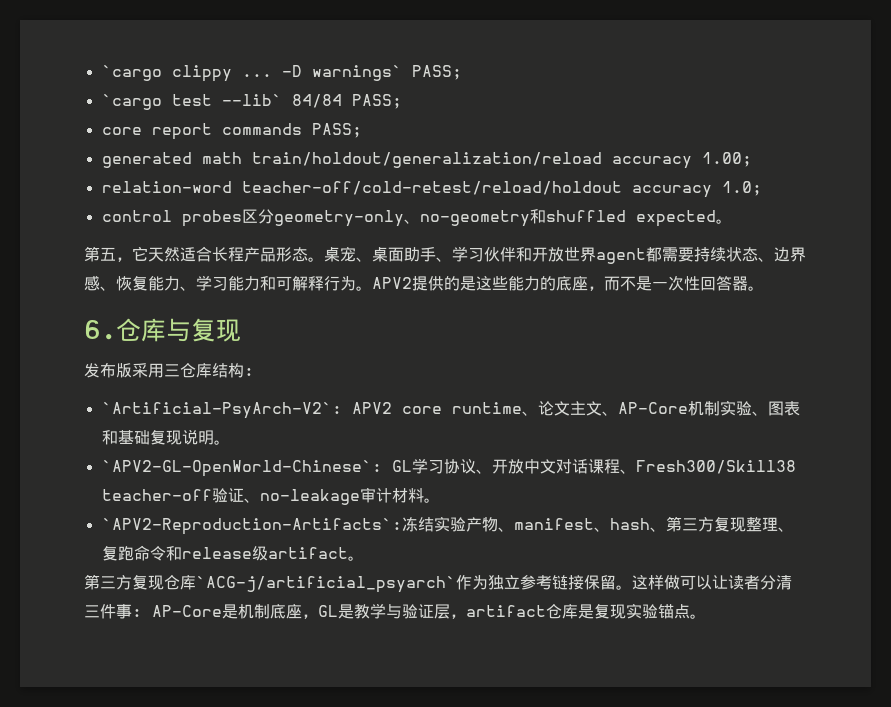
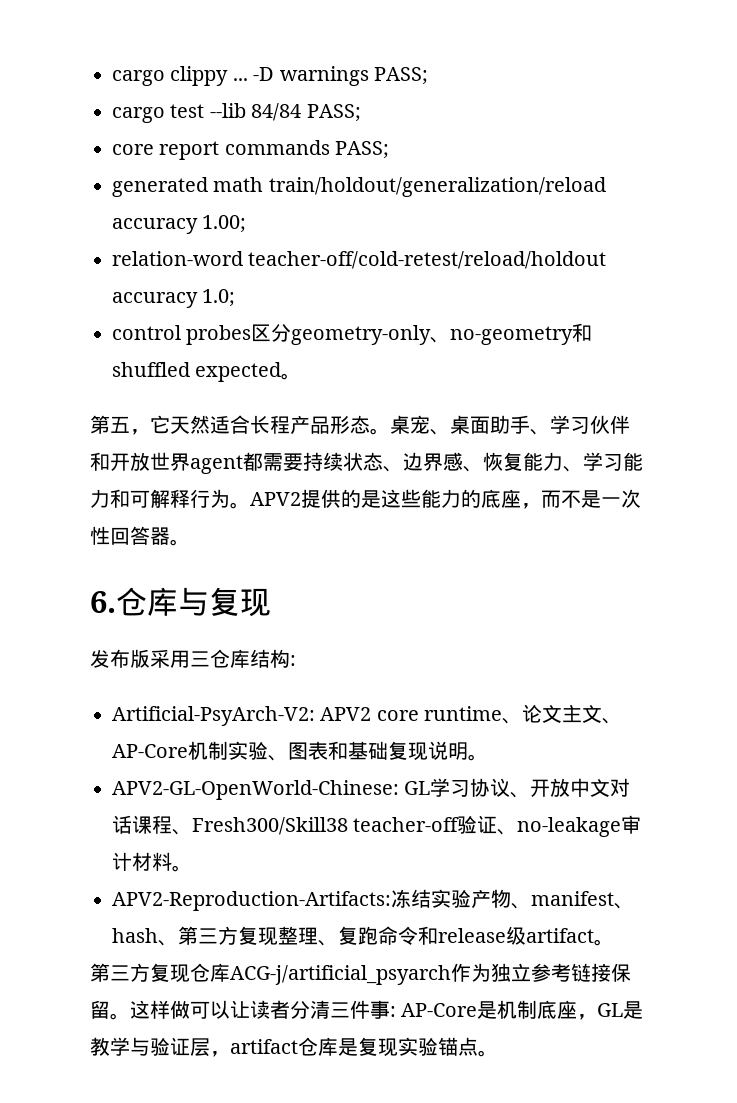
- `cargo clippy ...
+ cargo clippy ...
- -D warnings` PASS;
- `cargo test --lib` 84/84 PASS;
+ -D warnings PASS;
+ cargo test --lib 84/84 PASS;
- `Artificial-PsyArch-V2`: APV2 core runtime、论文主文、AP-Core机制实验、图表和基础复现说明。
+ Artificial-PsyArch-V2: APV2 core runtime、论文主文、AP-Core机制实验、图表和基础复现说明。
- `APV2-GL-OpenWorld-Chinese`: GL学习协议、开放中文对话课程、Fresh300/Skill38 teacher-off验证、no-leakage审计材料。
+ APV2-GL-OpenWorld-Chinese: GL学习协议、开放中文对话课程、Fresh300/Skill38 teacher-off验证、no-leakage审计材料。
- `APV2-Reproduction-Artifacts`:冻结实验产物、manifest、hash、第三方复现整理、复跑命令和release级artifact。
+ APV2-Reproduction-Artifacts:冻结实验产物、manifest、hash、第三方复现整理、复跑命令和release级artifact。
- 第三方复现仓库`ACG-j/artificial_psyarch`作为独立参考链接保留。
+ 第三方复现仓库ACG-j/artificial_psyarch作为独立参考链接保留。

